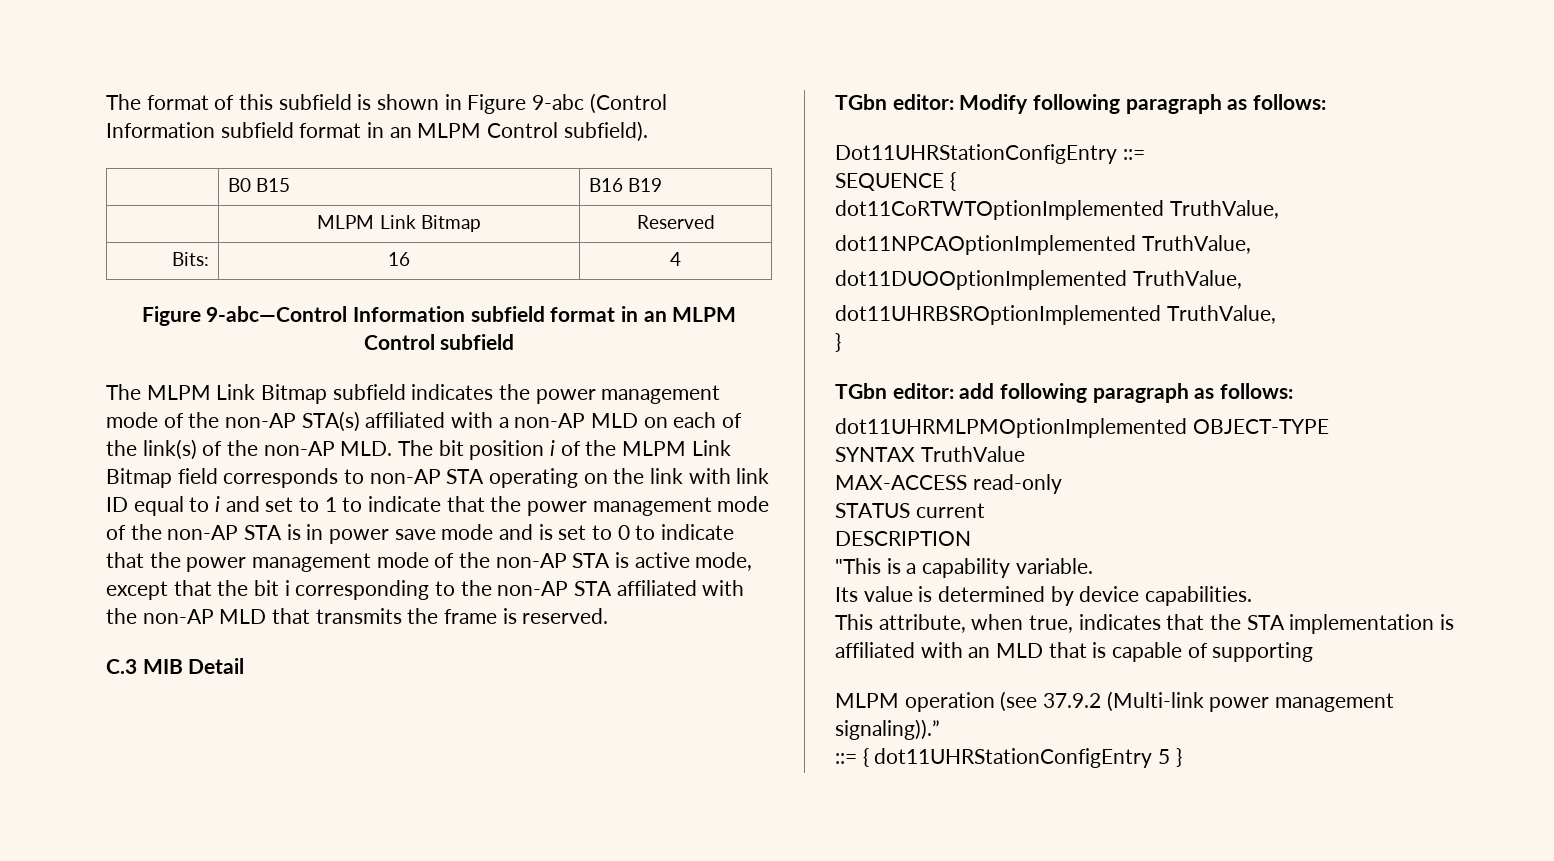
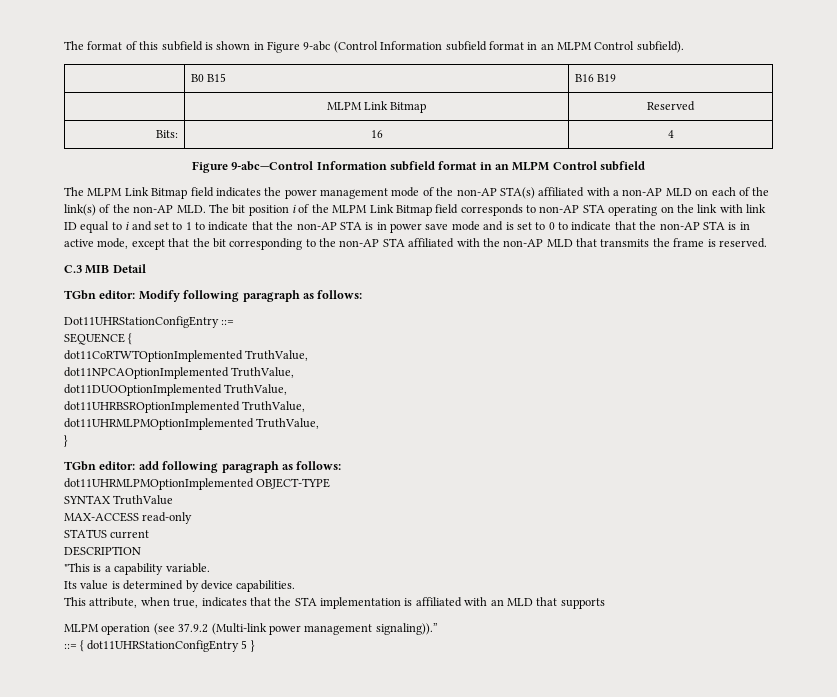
- The MLPM Link Bitmap subfield indicates the power management mode of the non-AP STA(s) affiliated with a non-AP MLD on each of the link(s) of the non-AP MLD. The bit position i of the MLPM Link Bitmap field corresponds to non-AP STA operating on the link with link ID equal to i and set to 1 to indicate that the power management mode of the non-AP STA is in power save mode and is set to 0 to indicate that the power management mode of the non-AP STA is active mode, except that the bit i corresponding to the non-AP STA affiliated with the non-AP MLD that transmits the frame is reserved.
+ The MLPM Link Bitmap field indicates the power management mode of the non-AP STA(s) affiliated with a non-AP MLD on each of the link(s) of the non-AP MLD. The bit position i of the MLPM Link Bitmap field corresponds to non-AP STA operating on the link with link ID equal to i and set to 1 to indicate that the non-AP STA is in power save mode and is set to 0 to indicate that the non-AP STA is in active mode, except that the bit corresponding to the non-AP STA affiliated with the non-AP MLD that transmits the frame is reserved.
+ dot11UHRMLPMOptionImplemented TruthValue,
- This attribute, when true, indicates that the STA implementation is affiliated with an MLD that is capable of supporting
+ This attribute, when true, indicates that the STA implementation is affiliated with an MLD that supports

